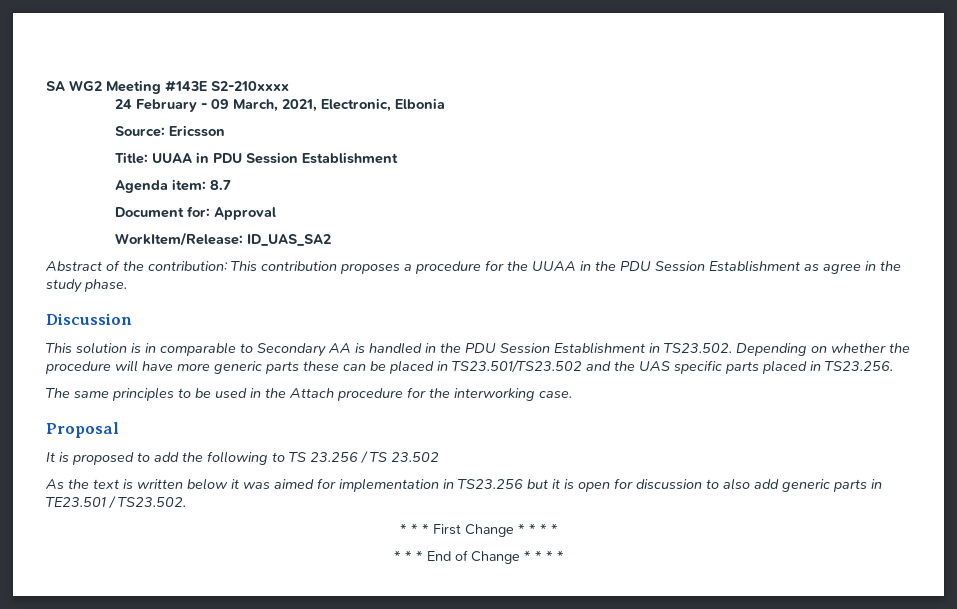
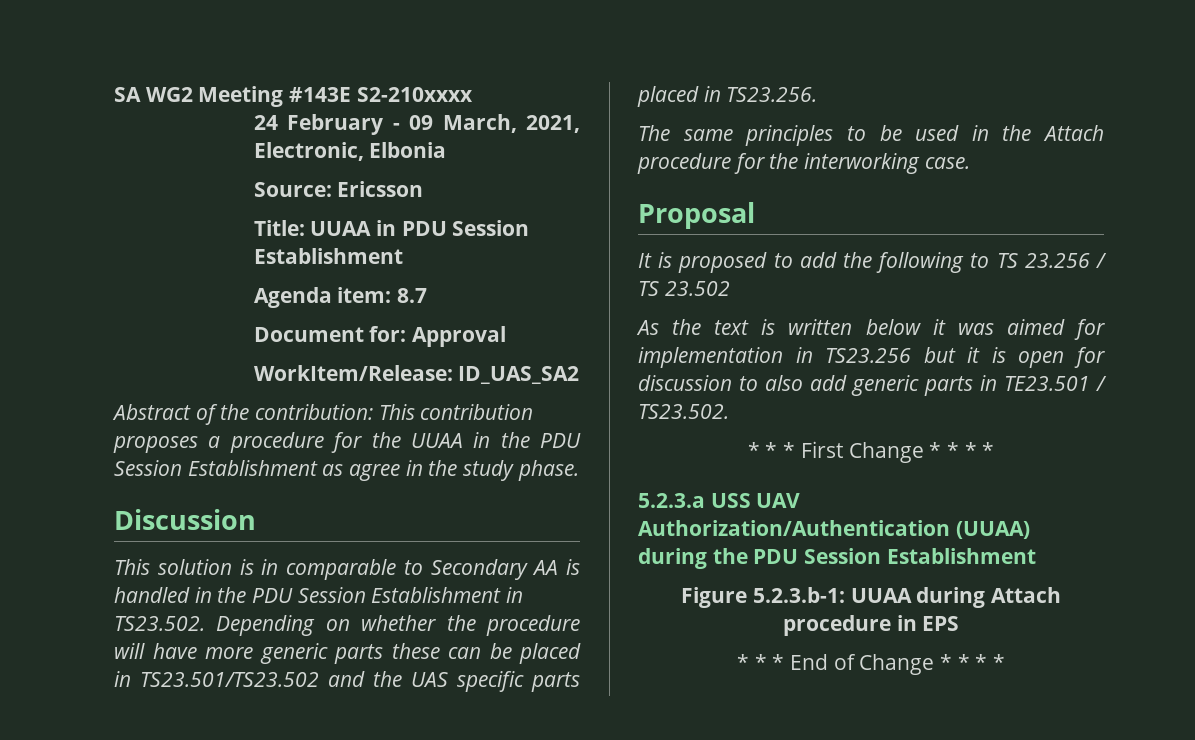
+ 5.2.3.a USS UAV Authorization/Authentication (UUAA) during the PDU Session Establishment
+ Figure 5.2.3.b-1: UUAA during Attach procedure in EPS

